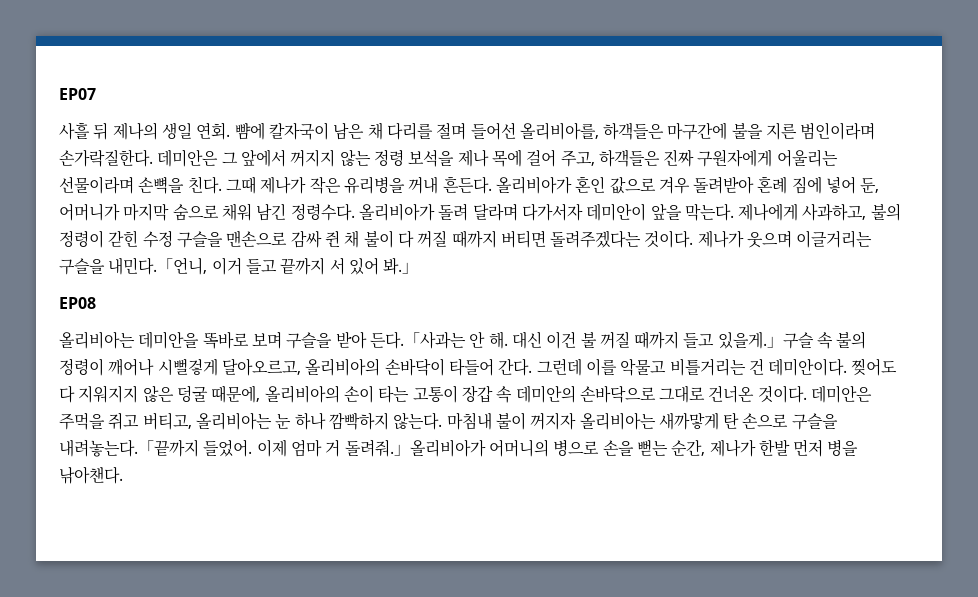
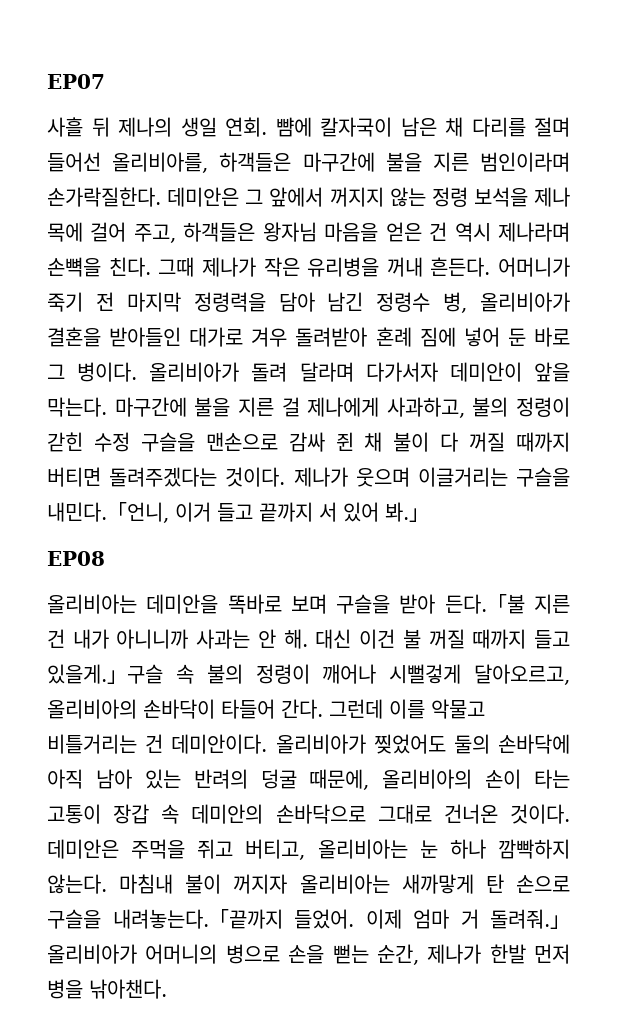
- 데미안은 그 앞에서 꺼지지 않는 정령 보석을 제나 목에 걸어 주고, 하객들은 진짜 구원자에게 어울리는 선물이라며 손뼉을 친다.
+ 데미안은 그 앞에서 꺼지지 않는 정령 보석을 제나 목에 걸어 주고, 하객들은 왕자님 마음을 얻은 건 역시 제나라며 손뼉을 친다.
- 올리비아가 혼인 값으로 겨우 돌려받아 혼례 짐에 넣어 둔, 어머니가 마지막 숨으로 채워 남긴 정령수다.
+ 어머니가 죽기 전 마지막 정령력을 담아 남긴 정령수 병, 올리비아가 결혼을 받아들인 대가로 겨우 돌려받아 혼례 짐에 넣어 둔 바로 그 병이다.
- 제나에게 사과하고, 불의 정령이 갇힌 수정 구슬을 맨손으로 감싸 쥔 채 불이 다 꺼질 때까지 버티면 돌려주겠다는 것이다.
+ 마구간에 불을 지른 걸 제나에게 사과하고, 불의 정령이 갇힌 수정 구슬을 맨손으로 감싸 쥔 채 불이 다 꺼질 때까지 버티면 돌려주겠다는 것이다.
- 「사과는 안 해.
+ 「불 지른 건 내가 아니니까 사과는 안 해.
- 찢어도 다 지워지지 않은 덩굴 때문에, 올리비아의 손이 타는 고통이 장갑 속 데미안의 손바닥으로 그대로 건너온 것이다.
+ 올리비아가 찢었어도 둘의 손바닥에 아직 남아 있는 반려의 덩굴 때문에, 올리비아의 손이 타는 고통이 장갑 속 데미안의 손바닥으로 그대로 건너온 것이다.

